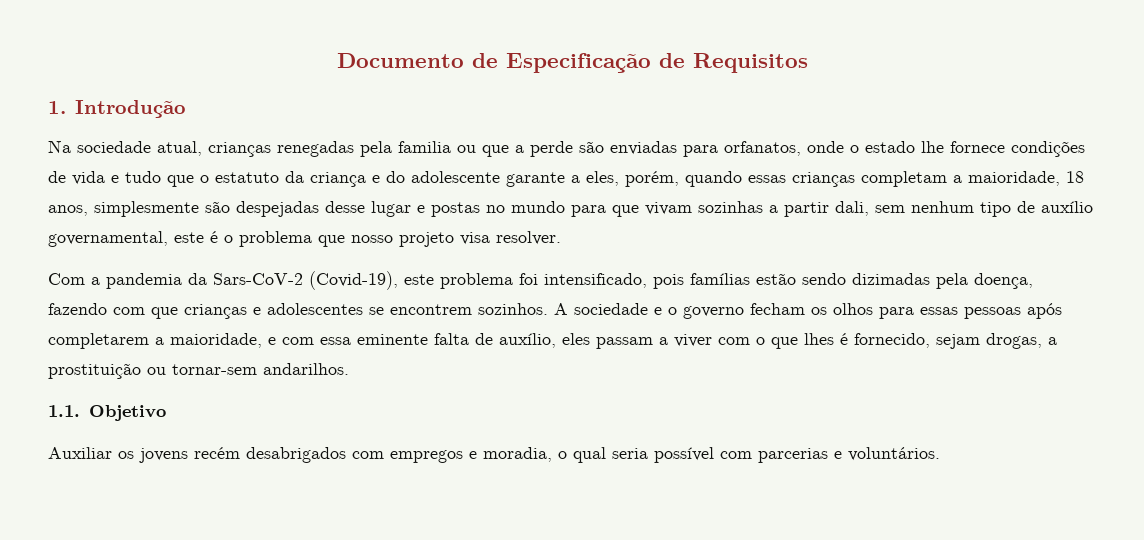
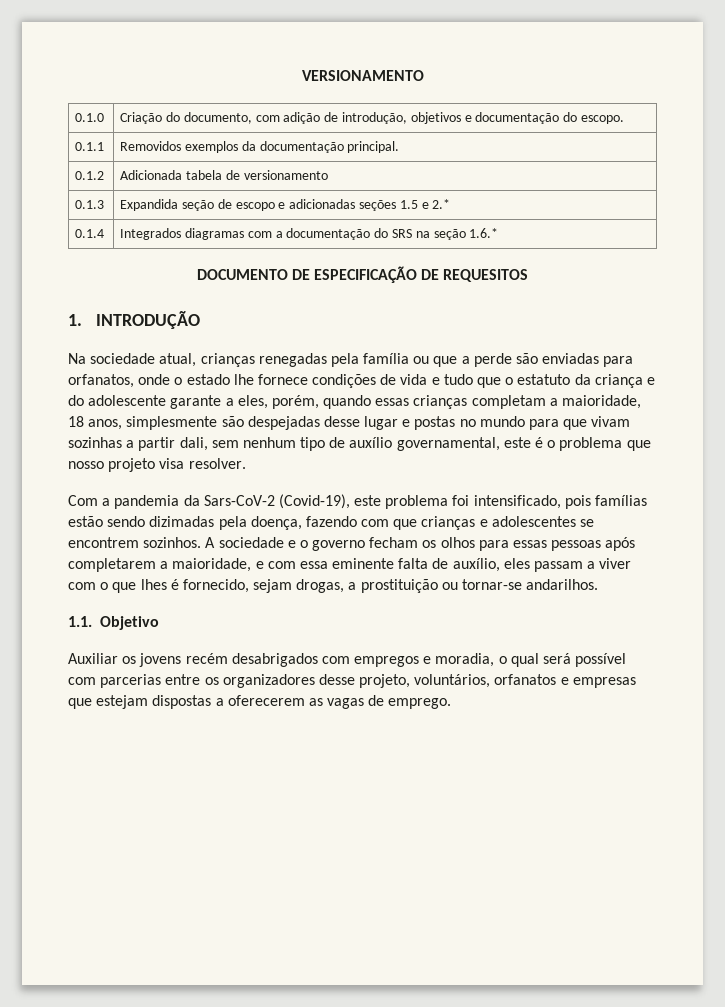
- Documento de Especificação de Requisitos
+ VERSIONAMENTO
+ 0.1.0 | Criação do documento, com adição de introdução, objetivos e documentação do escopo.
+ 0.1.1 | Removidos exemplos da documentação principal.
+ 0.1.2 | Adicionada tabela de versionamento
+ 0.1.3 | Expandida seção de escopo e adicionadas seções 1.5 e 2.*
+ 0.1.4 | Integrados diagramas com a documentação do SRS na seção 1.6.*
+ DOCUMENTO DE ESPECIFICAÇÃO DE REQUESITOS
- 1. Introdução
+ 1. INTRODUÇÃO
- Na sociedade atual, crianças renegadas pela familia ou que a perde são enviadas para orfanatos, onde o estado lhe fornece condições de vida e tudo que o estatuto da criança e do adolescente garante a eles, porém, quando essas crianças completam a maioridade, 18 anos, simplesmente são despejadas desse lugar e postas no mundo para que vivam sozinhas a partir dali, sem nenhum tipo de auxílio governamental, este é o problema que nosso projeto visa resolver.
+ Na sociedade atual, crianças renegadas pela família ou que a perde são enviadas para orfanatos, onde o estado lhe fornece condições de vida e tudo que o estatuto da criança e do adolescente garante a eles, porém, quando essas crianças completam a maioridade, 18 anos, simplesmente são despejadas desse lugar e postas no mundo para que vivam sozinhas a partir dali, sem nenhum tipo de auxílio governamental, este é o problema que nosso projeto visa resolver.
- A sociedade e o governo fecham os olhos para essas pessoas após completarem a maioridade, e com essa eminente falta de auxílio, eles passam a viver com o que lhes é fornecido, sejam drogas, a prostituição ou tornar-sem andarilhos.
+ A sociedade e o governo fecham os olhos para essas pessoas após completarem a maioridade, e com essa eminente falta de auxílio, eles passam a viver com o que lhes é fornecido, sejam drogas, a prostituição ou tornar-se andarilhos.
- Auxiliar os jovens recém desabrigados com empregos e moradia, o qual seria possível com parcerias e voluntários.
+ Auxiliar os jovens recém desabrigados com empregos e moradia, o qual será possível com parcerias entre os organizadores desse projeto, voluntários, orfanatos e empresas que estejam dispostas a oferecerem as vagas de emprego.

